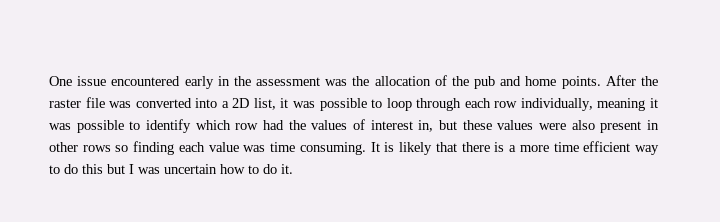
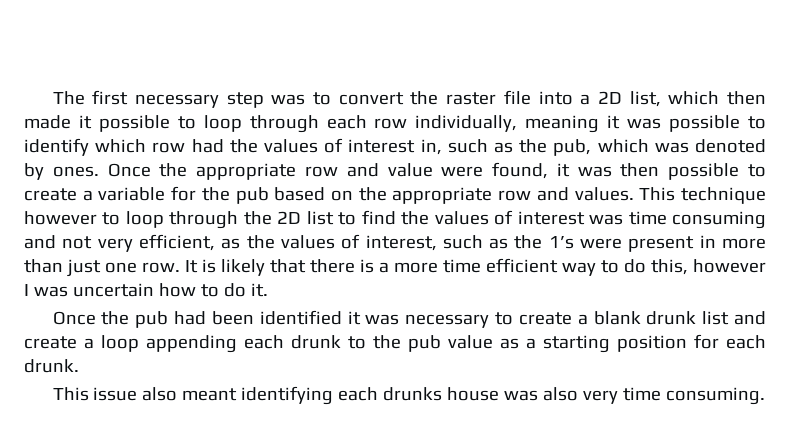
- One issue encountered early in the assessment was the allocation of the pub and home points. After the raster file was converted into a 2D list, it was possible to loop through each row individually, meaning it was possible to identify which row had the values of interest in, but these values were also present in other rows so finding each value was time consuming.
+ The first necessary step was to convert the raster file into a 2D list, which then made it possible to loop through each row individually, meaning it was possible to identify which row had the values of interest in, such as the pub, which was denoted by ones. Once the appropriate row and value were found, it was then possible to create a variable for the pub based on the appropriate row and values. This technique however to loop through the 2D list to find the values of interest was time consuming and not very efficient, as the values of interest, such as the 1’s were present in more than just one row.
- It is likely that there is a more time efficient way to do this but I was uncertain how to do it.
+ It is likely that there is a more time efficient way to do this, however I was uncertain how to do it.
+ Once the pub had been identified it was necessary to create a blank drunk list and create a loop appending each drunk to the pub value as a starting position for each drunk.
+ This issue also meant identifying each drunks house was also very time consuming.

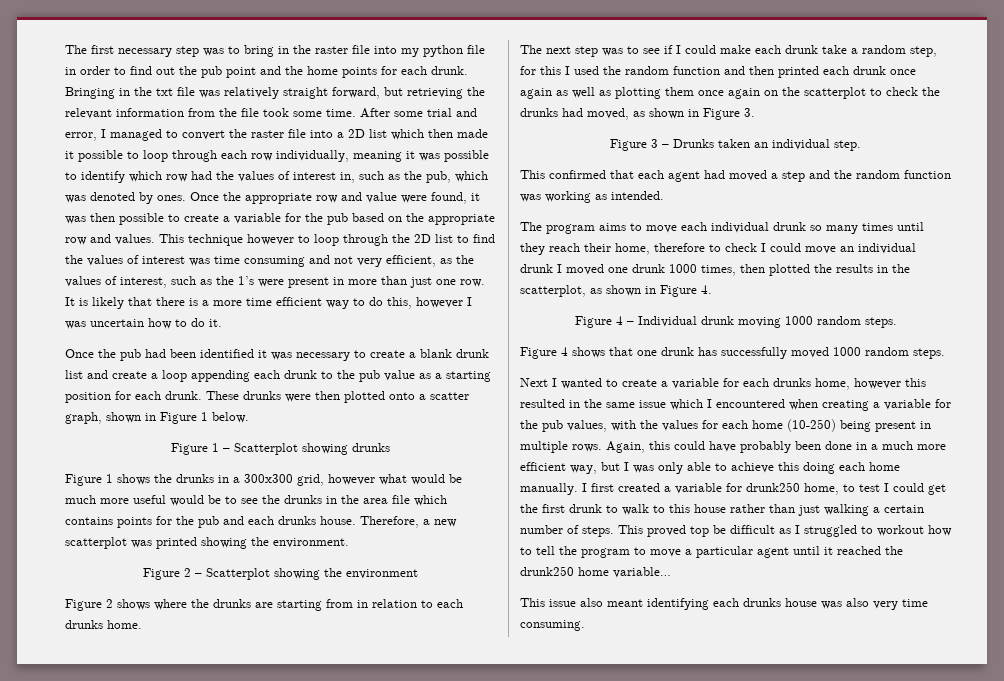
- The first necessary step was to convert the raster file into a 2D list, which then made it possible to loop through each row individually, meaning it was possible to identify which row had the values of interest in, such as the pub, which was denoted by ones.
+ The first necessary step was to bring in the raster file into my python file in order to find out the pub point and the home points for each drunk. Bringing in the txt file was relatively straight forward, but retrieving the relevant information from the file took some time. After some trial and error, I managed to convert the raster file into a 2D list which then made it possible to loop through each row individually, meaning it was possible to identify which row had the values of interest in, such as the pub, which was denoted by ones.
+ These drunks were then plotted onto a scatter graph, shown in Figure 1 below.
+ Figure 1 – Scatterplot showing drunks
+ Figure 1 shows the drunks in a 300x300 grid, however what would be much more useful would be to see the drunks in the area file which contains points for the pub and each drunks house. Therefore, a new scatterplot was printed showing the environment.
+ Figure 2 – Scatterplot showing the environment
+ Figure 2 shows where the drunks are starting from in relation to each drunks home.
+ The next step was to see if I could make each drunk take a random step, for this I used the random function and then printed each drunk once again as well as plotting them once again on the scatterplot to check the drunks had moved, as shown in Figure 3.
+ Figure 3 – Drunks taken an individual step.
+ This confirmed that each agent had moved a step and the random function was working as intended.
+ The program aims to move each individual drunk so many times until they reach their home, therefore to check I could move an individual drunk I moved one drunk 1000 times, then plotted the results in the scatterplot, as shown in Figure 4.
+ Figure 4 – Individual drunk moving 1000 random steps.
+ Figure 4 shows that one drunk has successfully moved 1000 random steps.
+ Next I wanted to create a variable for each drunks home, however this resulted in the same issue which I encountered when creating a variable for the pub values, with the values for each home (10-250) being present in multiple rows. Again, this could have probably been done in a much more efficient way, but I was only able to achieve this doing each home manually. I first created a variable for drunk250 home, to test I could get the first drunk to walk to this house rather than just walking a certain number of steps. This proved top be difficult as I struggled to workout how to tell the program to move a particular agent until it reached the drunk250 home variable…

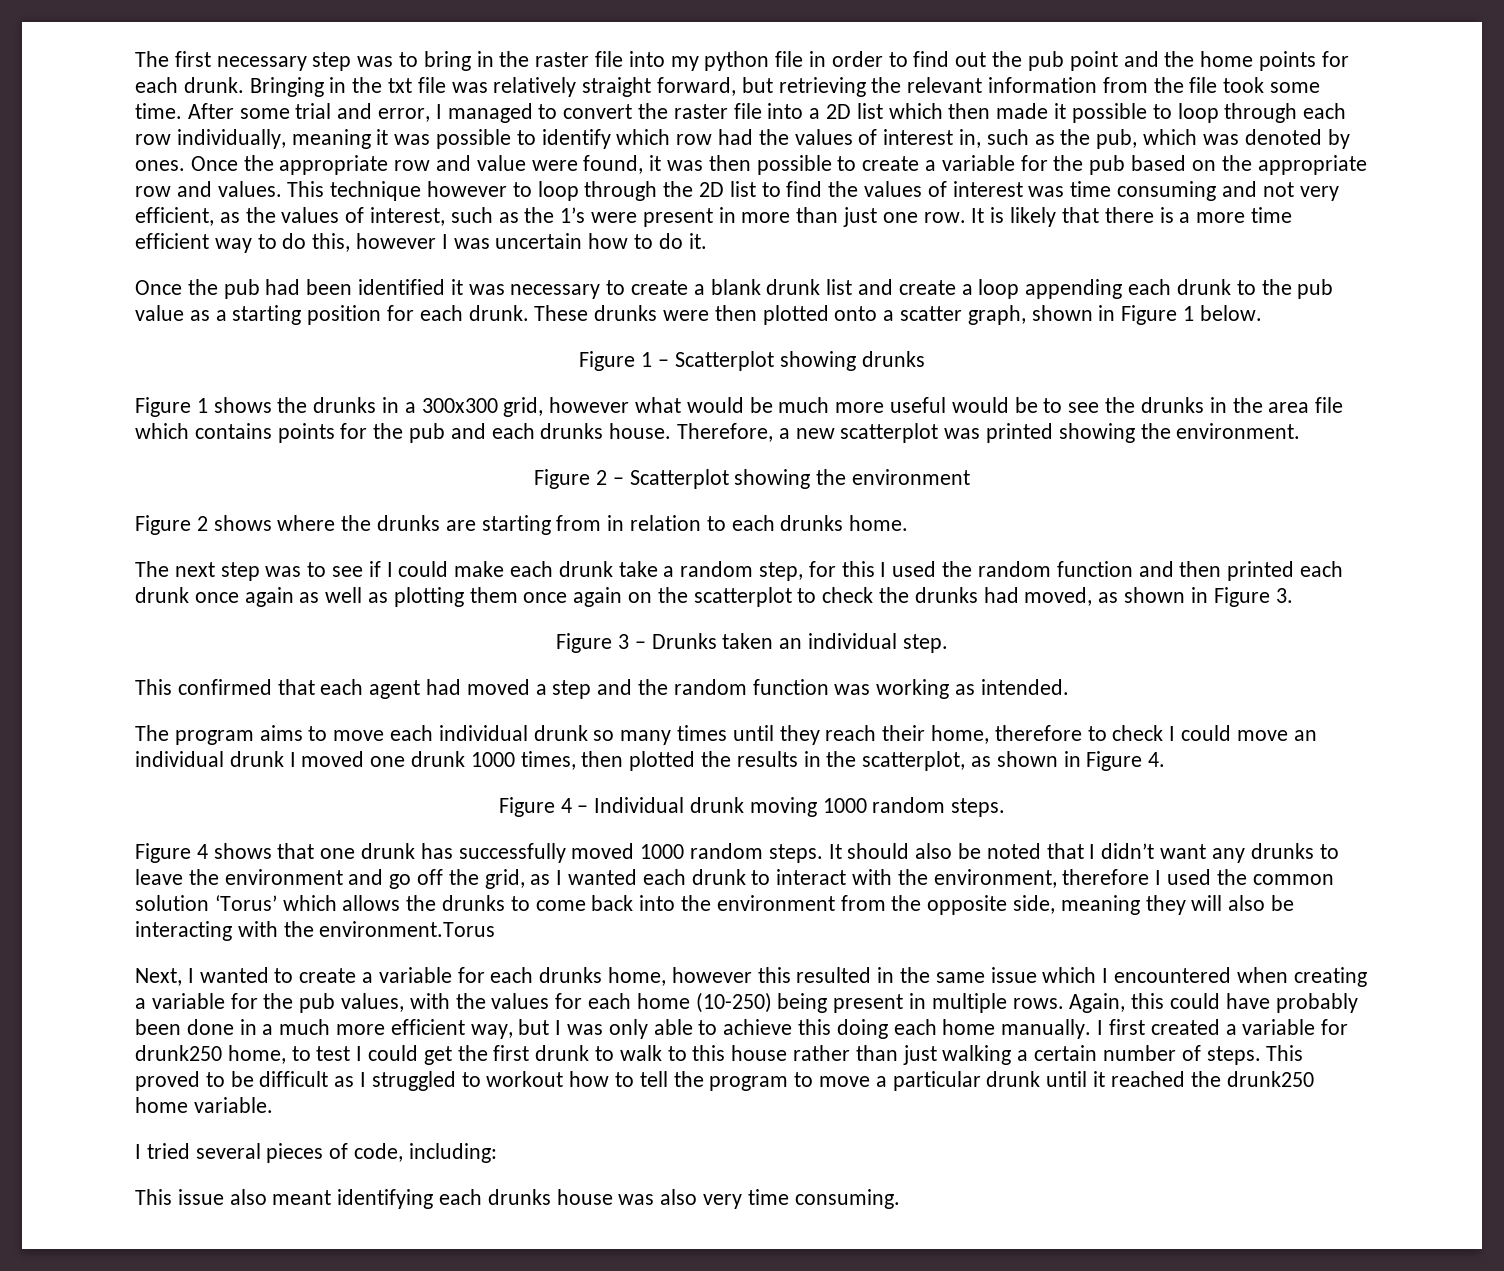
- Figure 4 shows that one drunk has successfully moved 1000 random steps.
- Next I wanted to create a variable for each drunks home, however this resulted in the same issue which I encountered when creating a variable for the pub values, with the values for each home (10-250) being present in multiple rows.
+ Figure 4 shows that one drunk has successfully moved 1000 random steps. It should also be noted that I didn’t want any drunks to leave the environment and go off the grid, as I wanted each drunk to interact with the environment, therefore I used the common solution ‘Torus’ which allows the drunks to come back into the environment from the opposite side, meaning they will also be interacting with the environment.Torus
+ Next, I wanted to create a variable for each drunks home, however this resulted in the same issue which I encountered when creating a variable for the pub values, with the values for each home (10-250) being present in multiple rows.
- This proved top be difficult as I struggled to workout how to tell the program to move a particular agent until it reached the drunk250 home variable…
+ This proved to be difficult as I struggled to workout how to tell the program to move a particular drunk until it reached the drunk250 home variable.
+ I tried several pieces of code, including:

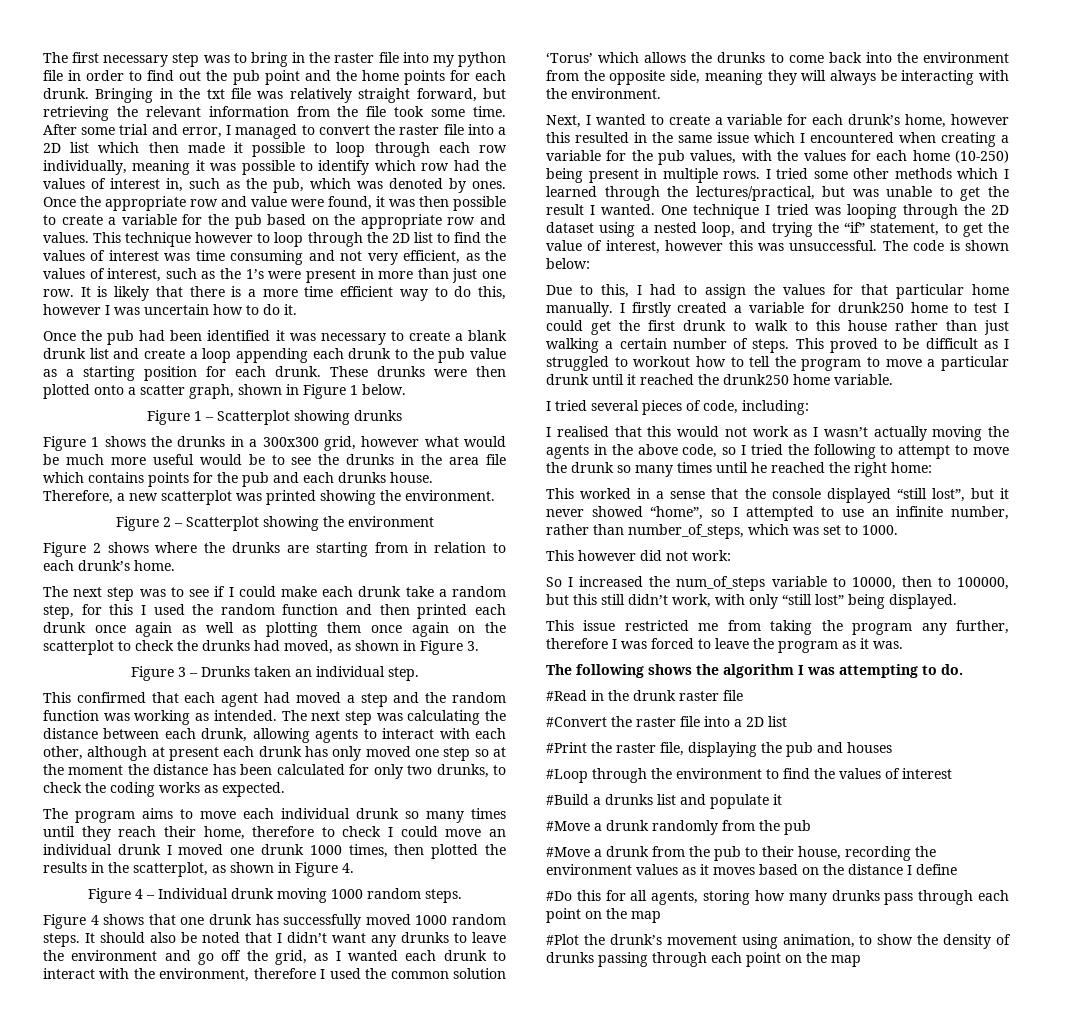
- Figure 2 shows where the drunks are starting from in relation to each drunks home.
+ Figure 2 shows where the drunks are starting from in relation to each drunk’s home.
+ The next step was calculating the distance between each drunk, allowing agents to interact with each other, although at present each drunk has only moved one step so at the moment the distance has been calculated for only two drunks, to check the coding works as expected.
- It should also be noted that I didn’t want any drunks to leave the environment and go off the grid, as I wanted each drunk to interact with the environment, therefore I used the common solution ‘Torus’ which allows the drunks to come back into the environment from the opposite side, meaning they will also be interacting with the environment.Torus
+ It should also be noted that I didn’t want any drunks to leave the environment and go off the grid, as I wanted each drunk to interact with the environment, therefore I used the common solution ‘Torus’ which allows the drunks to come back into the environment from the opposite side, meaning they will always be interacting with the environment.
- Next, I wanted to create a variable for each drunks home, however this resulted in the same issue which I encountered when creating a variable for the pub values, with the values for each home (10-250) being present in multiple rows.
+ Next, I wanted to create a variable for each drunk’s home, however this resulted in the same issue which I encountered when creating a variable for the pub values, with the values for each home (10-250) being present in multiple rows.
- Again, this could have probably been done in a much more efficient way, but I was only able to achieve this doing each home manually.
+ I tried some other methods which I learned through the lectures/practical, but was unable to get the result I wanted. One technique I tried was looping through the 2D dataset using a nested loop, and trying the “if” statement, to get the value of interest, however this was unsuccessful. The code is shown below:
+ Due to this, I had to assign the values for that particular home manually.
- I first created a variable for drunk250 home, to test I could get the first drunk to walk to this house rather than just walking a certain number of steps.
+ I firstly created a variable for drunk250 home to test I could get the first drunk to walk to this house rather than just walking a certain number of steps.
- This issue also meant identifying each drunks house was also very time consuming.
+ I realised that this would not work as I wasn’t actually moving the agents in the above code, so I tried the following to attempt to move the drunk so many times until he reached the right home:
+ This worked in a sense that the console displayed “still lost”, but it never showed “home”, so I attempted to use an infinite number, rather than number_of_steps, which was set to 1000.
+ This however did not work:
+ So I increased the num_of_steps variable to 10000, then to 100000, but this still didn’t work, with only “still lost” being displayed.
+ This issue restricted me from taking the program any further, therefore I was forced to leave the program as it was.
+ The following shows the algorithm I was attempting to do.
+ #Read in the drunk raster file
+ #Convert the raster file into a 2D list
+ #Print the raster file, displaying the pub and houses
+ #Loop through the environment to find the values of interest
+ #Build a drunks list and populate it
+ #Move a drunk randomly from the pub
+ #Move a drunk from the pub to their house, recording the environment values as it moves based on the distance I define
+ #Do this for all agents, storing how many drunks pass through each point on the map
+ #Plot the drunk’s movement using animation, to show the density of drunks passing through each point on the map

